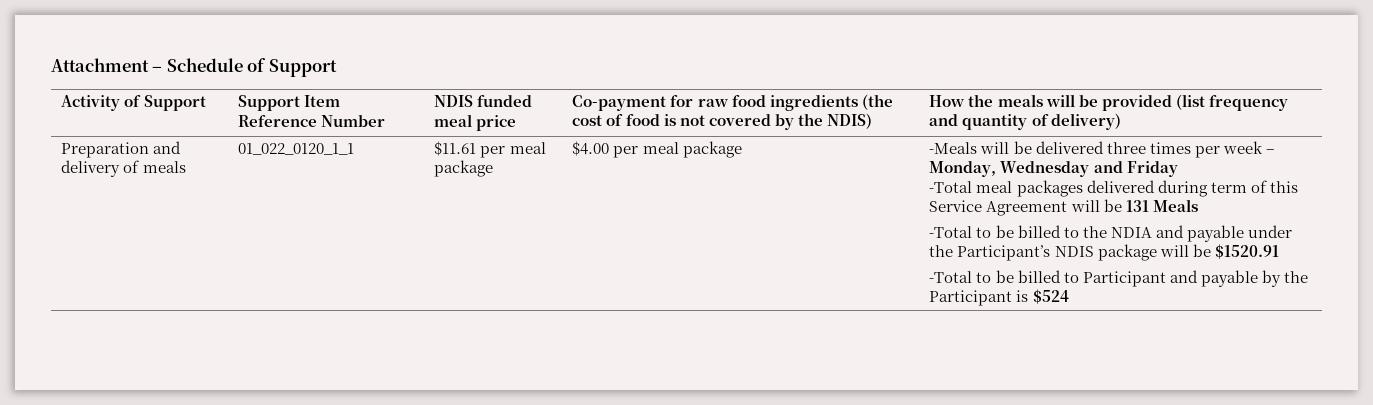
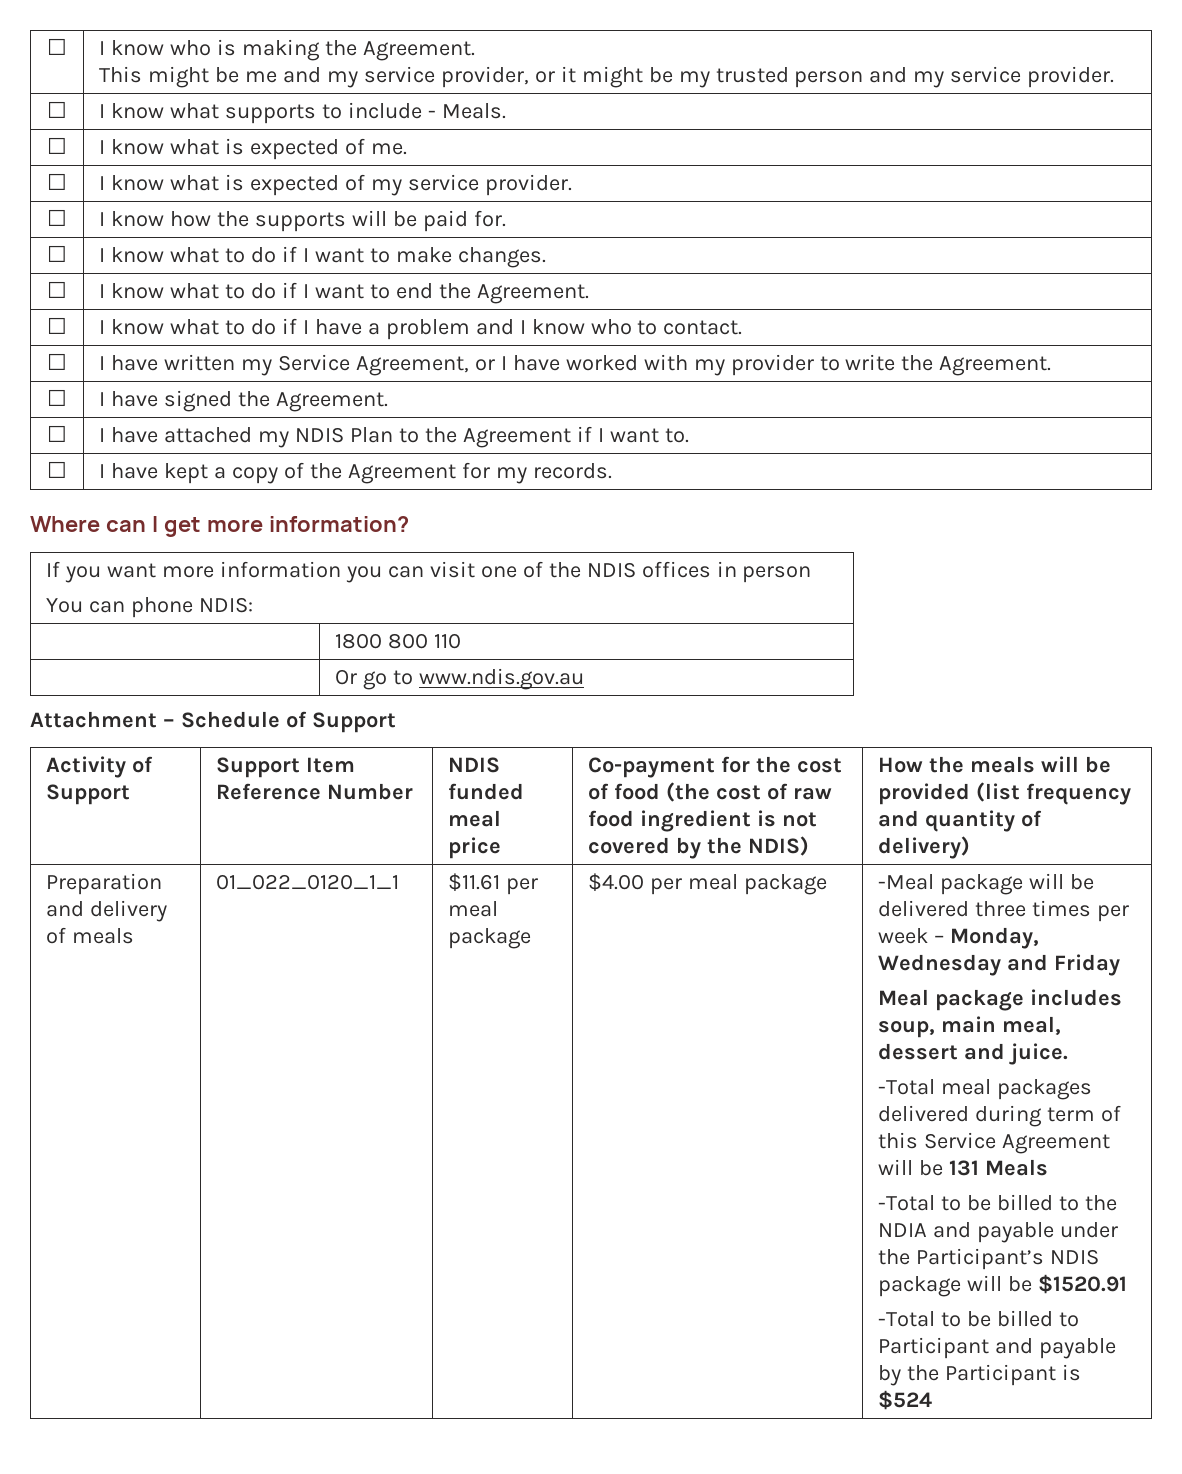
+ ☐ | I know who is making the Agreement.
+ This might be me and my service provider, or it might be my trusted person and my service provider.
+ ☐ | I know what supports to include - Meals.
+ ☐ | I know what is expected of me.
+ ☐ | I know what is expected of my service provider.
+ ☐ | I know how the supports will be paid for.
+ ☐ | I know what to do if I want to make changes.
+ ☐ | I know what to do if I want to end the Agreement.
+ ☐ | I know what to do if I have a problem and I know who to contact.
+ ☐ | I have written my Service Agreement, or I have worked with my provider to write the Agreement.
+ ☐ | I have signed the Agreement.
+ ☐ | I have attached my NDIS Plan to the Agreement if I want to.
+ ☐ | I have kept a copy of the Agreement for my records.
+ Where can I get more information?
+ If you want more information you can visit one of the NDIS offices in person
+ You can phone NDIS:
+ | 1800 800 110
+ | Or go to www.ndis.gov.au
- Co-payment for raw food ingredients (the cost of food is not covered by the NDIS)
+ Co-payment for the cost of food (the cost of raw food ingredient is not covered by the NDIS)
- -Meals will be delivered three times per week – Monday, Wednesday and Friday
+ -Meal package will be delivered three times per week – Monday, Wednesday and Friday
+ Meal package includes soup, main meal, dessert and juice.

